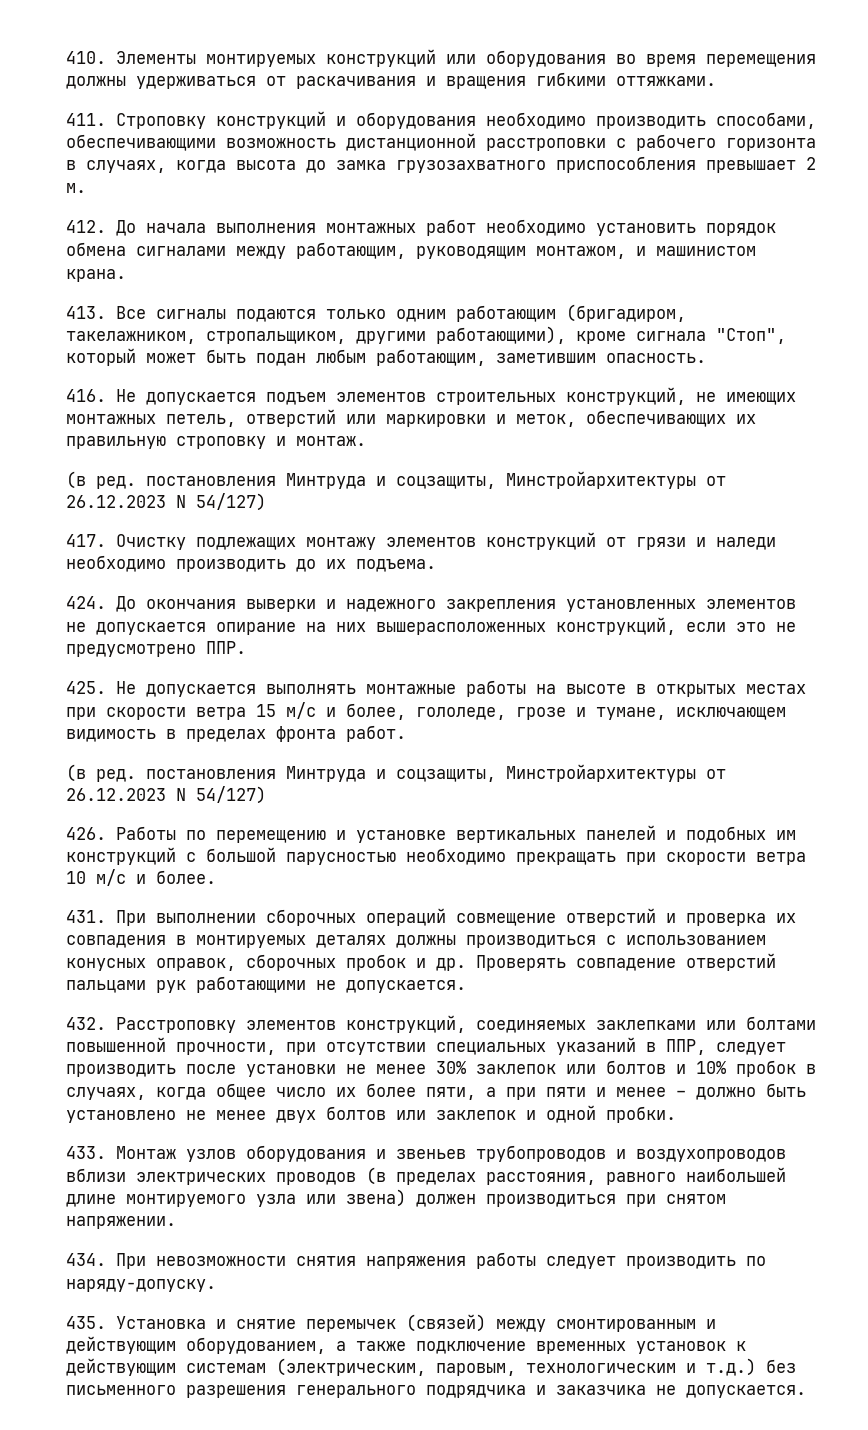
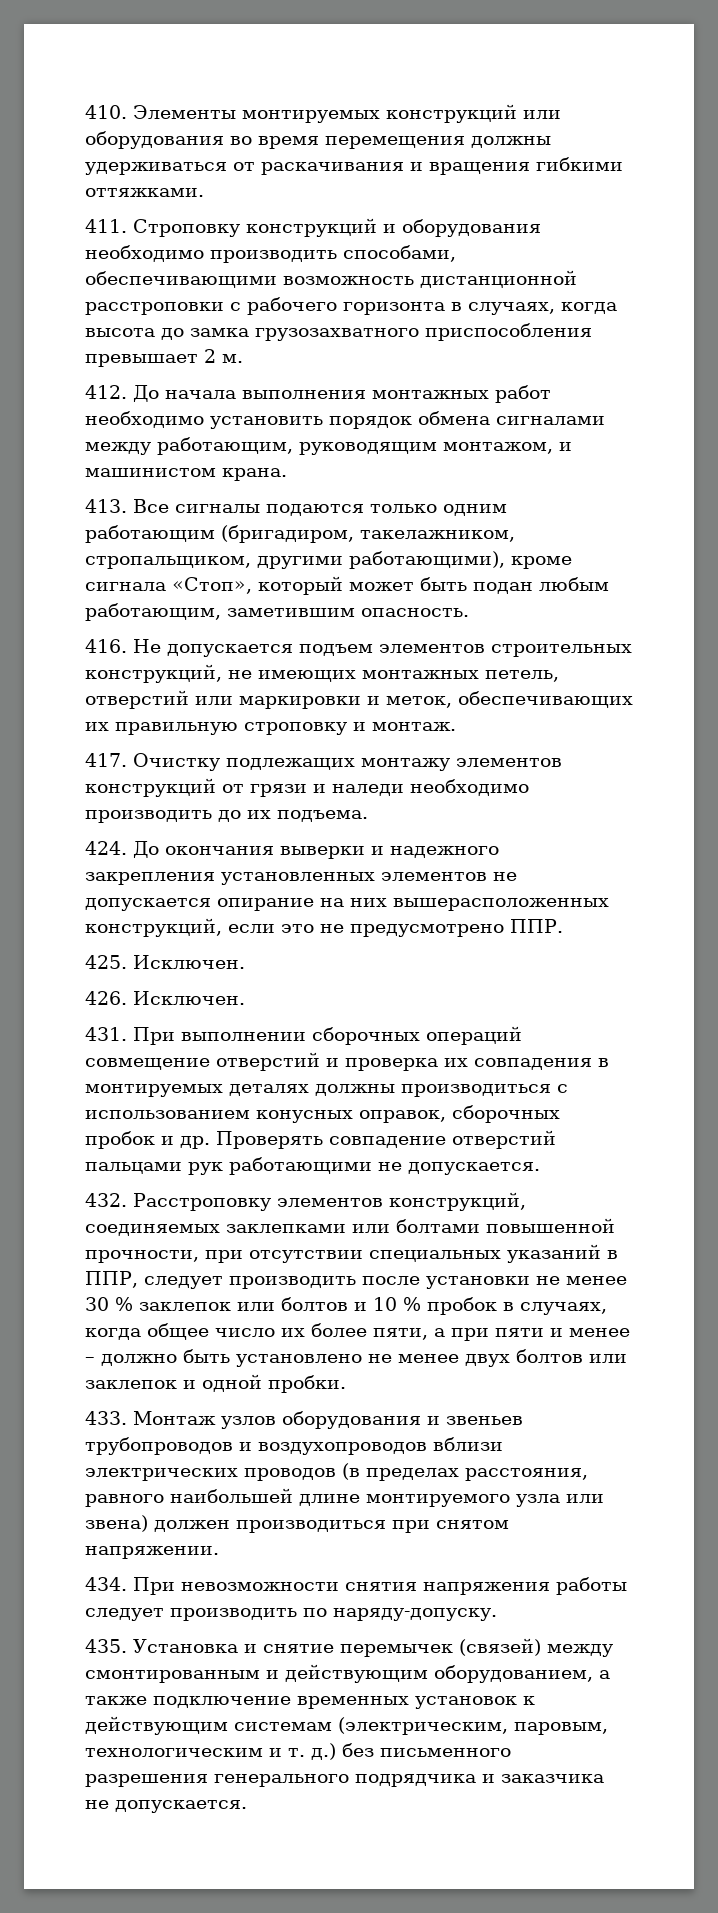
- 413. Все сигналы подаются только одним работающим (бригадиром, такелажником, стропальщиком, другими работающими), кроме сигнала "Стоп", который может быть подан любым работающим, заметившим опасность.
+ 413. Все сигналы подаются только одним работающим (бригадиром, такелажником, стропальщиком, другими работающими), кроме сигнала «Стоп», который может быть подан любым работающим, заметившим опасность.
  416. Не допускается подъем элементов строительных конструкций, не имеющих монтажных петель, отверстий или маркировки и меток, обеспечивающих их правильную строповку и монтаж.
- (в ред. постановления Минтруда и соцзащиты, Минстройархитектуры от 26.12.2023 N 54/127)
- 425. Не допускается выполнять монтажные работы на высоте в открытых местах при скорости ветра 15 м/с и более, гололеде, грозе и тумане, исключающем видимость в пределах фронта работ.
- (в ред. постановления Минтруда и соцзащиты, Минстройархитектуры от 26.12.2023 N 54/127)
- 426. Работы по перемещению и установке вертикальных панелей и подобных им конструкций с большой парусностью необходимо прекращать при скорости ветра 10 м/с и более.
+ 425. Исключен.
+ 426. Исключен.
- 432. Расстроповку элементов конструкций, соединяемых заклепками или болтами повышенной прочности, при отсутствии специальных указаний в ППР, следует производить после установки не менее 30% заклепок или болтов и 10% пробок в случаях, когда общее число их более пяти, а при пяти и менее – должно быть установлено не менее двух болтов или заклепок и одной пробки.
+ 432. Расстроповку элементов конструкций, соединяемых заклепками или болтами повышенной прочности, при отсутствии специальных указаний в ППР, следует производить после установки не менее 30 % заклепок или болтов и 10 % пробок в случаях, когда общее число их более пяти, а при пяти и менее – должно быть установлено не менее двух болтов или заклепок и одной пробки.
- 435. Установка и снятие перемычек (связей) между смонтированным и действующим оборудованием, а также подключение временных установок к действующим системам (электрическим, паровым, технологическим и т.д.) без письменного разрешения генерального подрядчика и заказчика не допускается.
+ 435. Установка и снятие перемычек (связей) между смонтированным и действующим оборудованием, а также подключение временных установок к действующим системам (электрическим, паровым, технологическим и т. д.) без письменного разрешения генерального подрядчика и заказчика не допускается.

